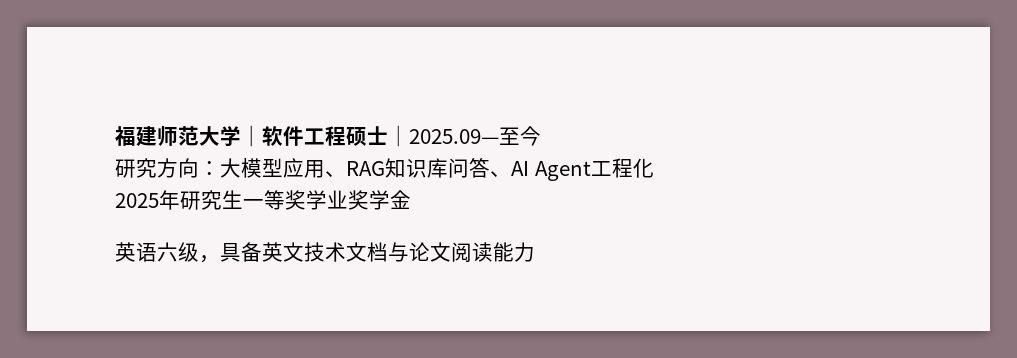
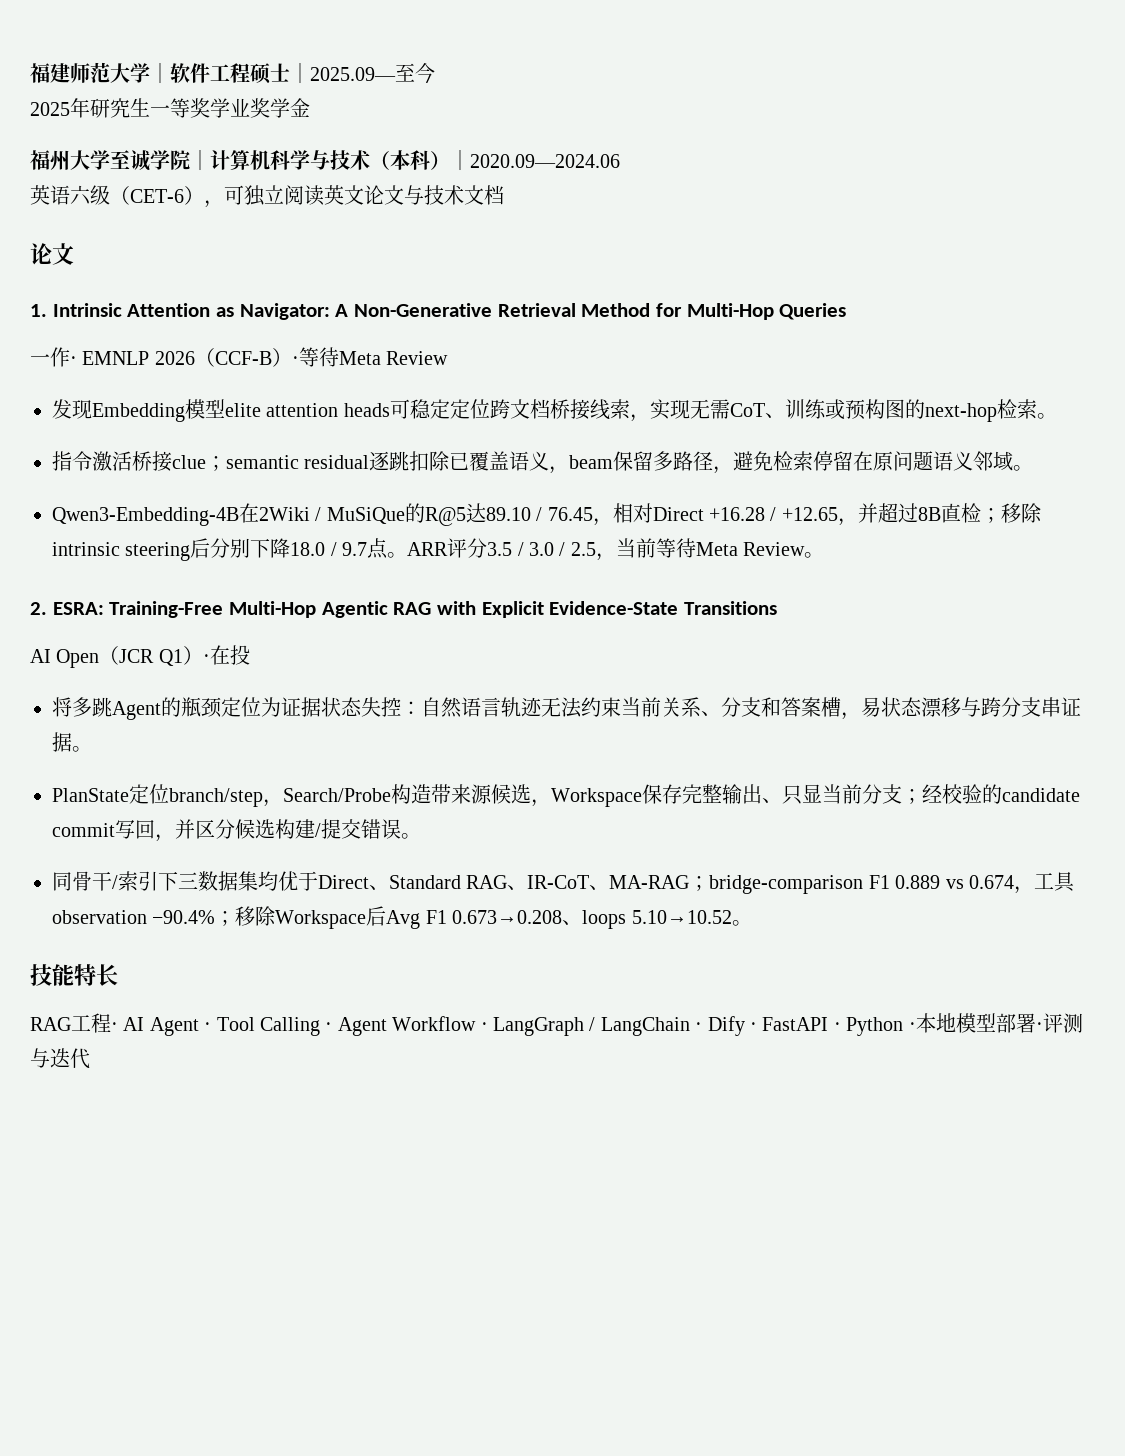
- 研究方向：大模型应用、RAG知识库问答、AI Agent工程化
- 英语六级，具备英文技术文档与论文阅读能力
+ 福州大学至诚学院｜计算机科学与技术（本科）｜2020.09—2024.06
+ 英语六级（CET-6），可独立阅读英文论文与技术文档
+ 论文
+ 1. Intrinsic Attention as Navigator: A Non-Generative Retrieval Method for Multi-Hop Queries
+ 一作· EMNLP 2026（CCF-B）·等待Meta Review
+ 发现Embedding模型elite attention heads可稳定定位跨文档桥接线索，实现无需CoT、训练或预构图的next-hop检索。
+ 指令激活桥接clue；semantic residual逐跳扣除已覆盖语义，beam保留多路径，避免检索停留在原问题语义邻域。
+ Qwen3-Embedding-4B在2Wiki / MuSiQue的R@5达89.10 / 76.45，相对Direct +16.28 / +12.65，并超过8B直检；移除intrinsic steering后分别下降18.0 / 9.7点。ARR评分3.5 / 3.0 / 2.5，当前等待Meta Review。
+ 2. ESRA: Training-Free Multi-Hop Agentic RAG with Explicit Evidence-State Transitions
+ AI Open（JCR Q1）·在投
+ 将多跳Agent的瓶颈定位为证据状态失控：自然语言轨迹无法约束当前关系、分支和答案槽，易状态漂移与跨分支串证据。
+ PlanState定位branch/step，Search/Probe构造带来源候选，Workspace保存完整输出、只显当前分支；经校验的candidate commit写回，并区分候选构建/提交错误。
+ 同骨干/索引下三数据集均优于Direct、Standard RAG、IR-CoT、MA-RAG；bridge-comparison F1 0.889 vs 0.674，工具observation −90.4%；移除Workspace后Avg F1 0.673→0.208、loops 5.10→10.52。
+ 技能特长
+ RAG工程· AI Agent · Tool Calling · Agent Workflow · LangGraph / LangChain · Dify · FastAPI · Python ·本地模型部署·评测与迭代

